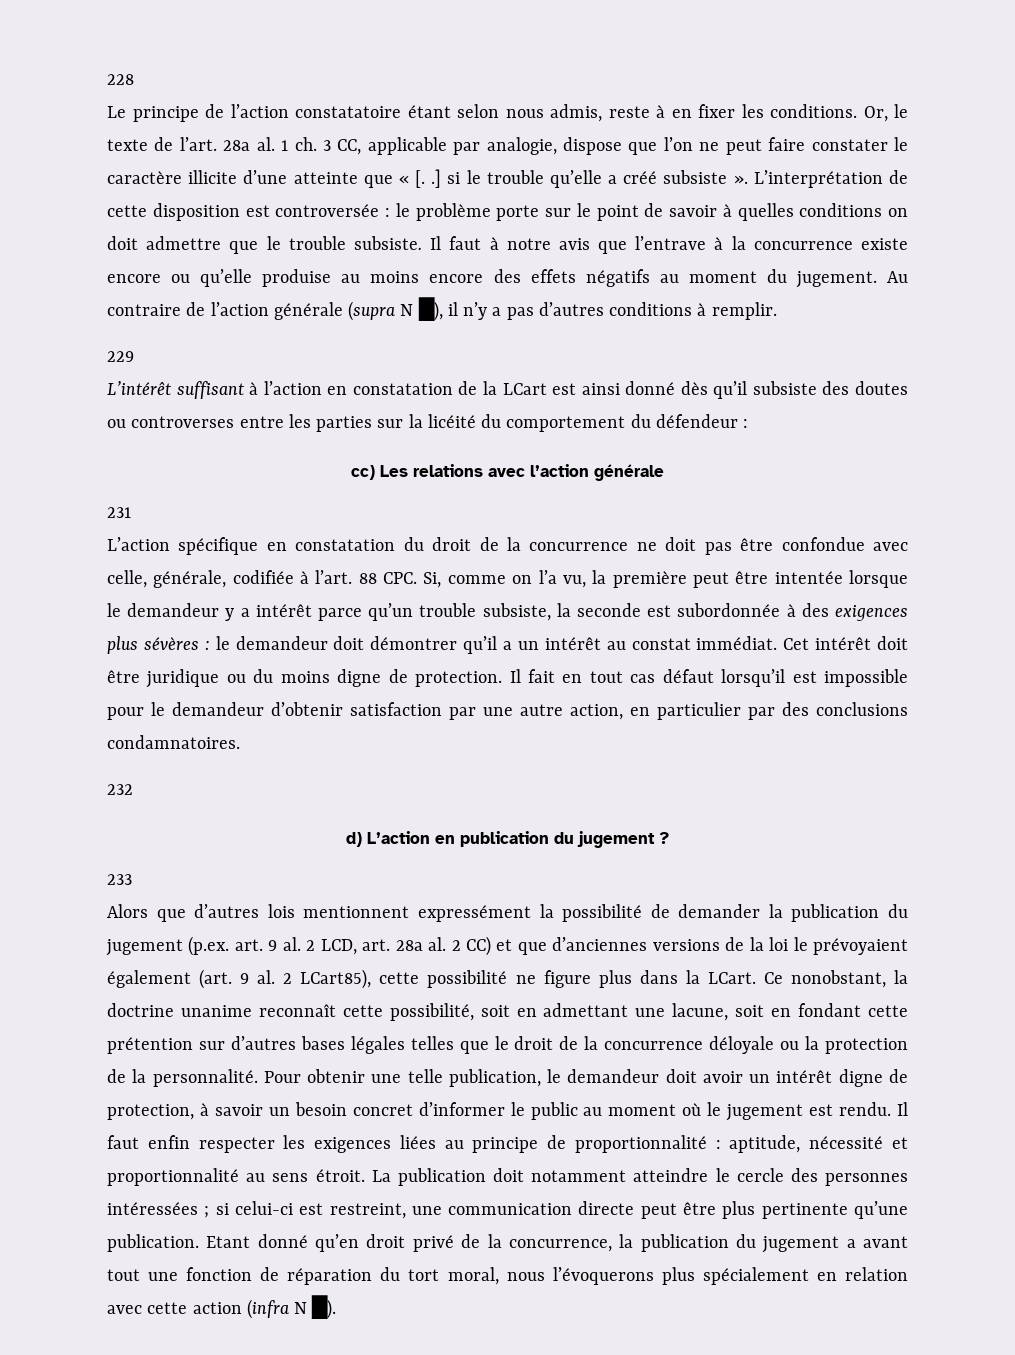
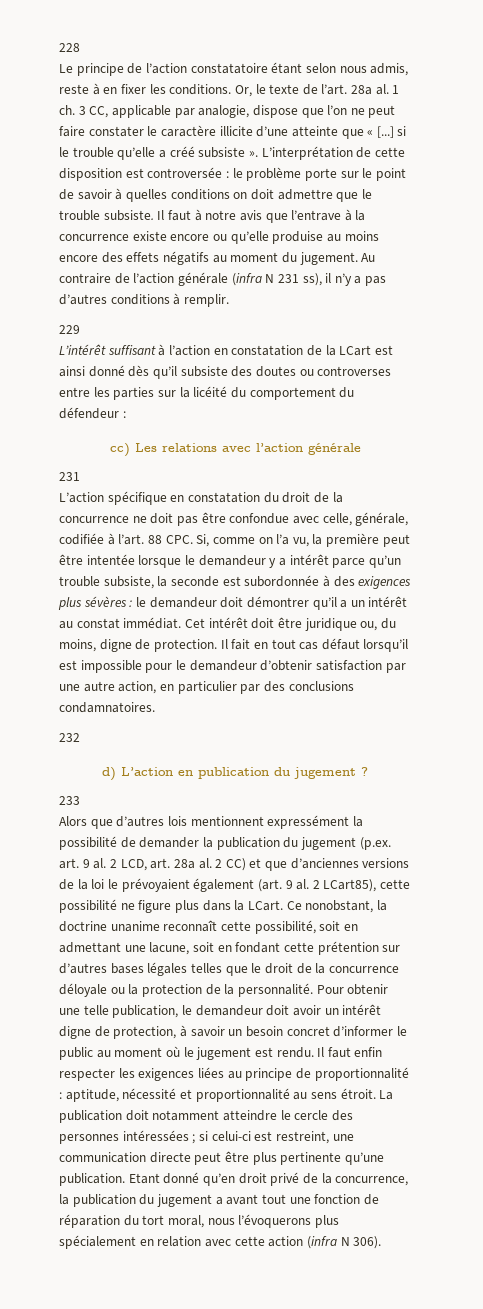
- 28a al. 1 ch. 3 CC, applicable par analogie, dispose que l’on ne peut faire constater le caractère illicite d’une atteinte que « [. .] si le trouble qu’elle a créé subsiste ».
+ 28a al. 1 ch. 3 CC, applicable par analogie, dispose que l’on ne peut faire constater le caractère illicite d’une atteinte que « [...] si le trouble qu’elle a créé subsiste ».
- Au contraire de l’action générale (supra N █), il n’y a pas d’autres conditions à remplir.
+ Au contraire de l’action générale (infra N 231 ss), il n’y a pas d’autres conditions à remplir.
- Cet intérêt doit être juridique ou du moins digne de protection.
+ Cet intérêt doit être juridique ou, du moins, digne de protection.
- Etant donné qu’en droit privé de la concurrence, la publication du jugement a avant tout une fonction de réparation du tort moral, nous l’évoquerons plus spécialement en relation avec cette action (infra N █).
+ Etant donné qu’en droit privé de la concurrence, la publication du jugement a avant tout une fonction de réparation du tort moral, nous l’évoquerons plus spécialement en relation avec cette action (infra N 306).

